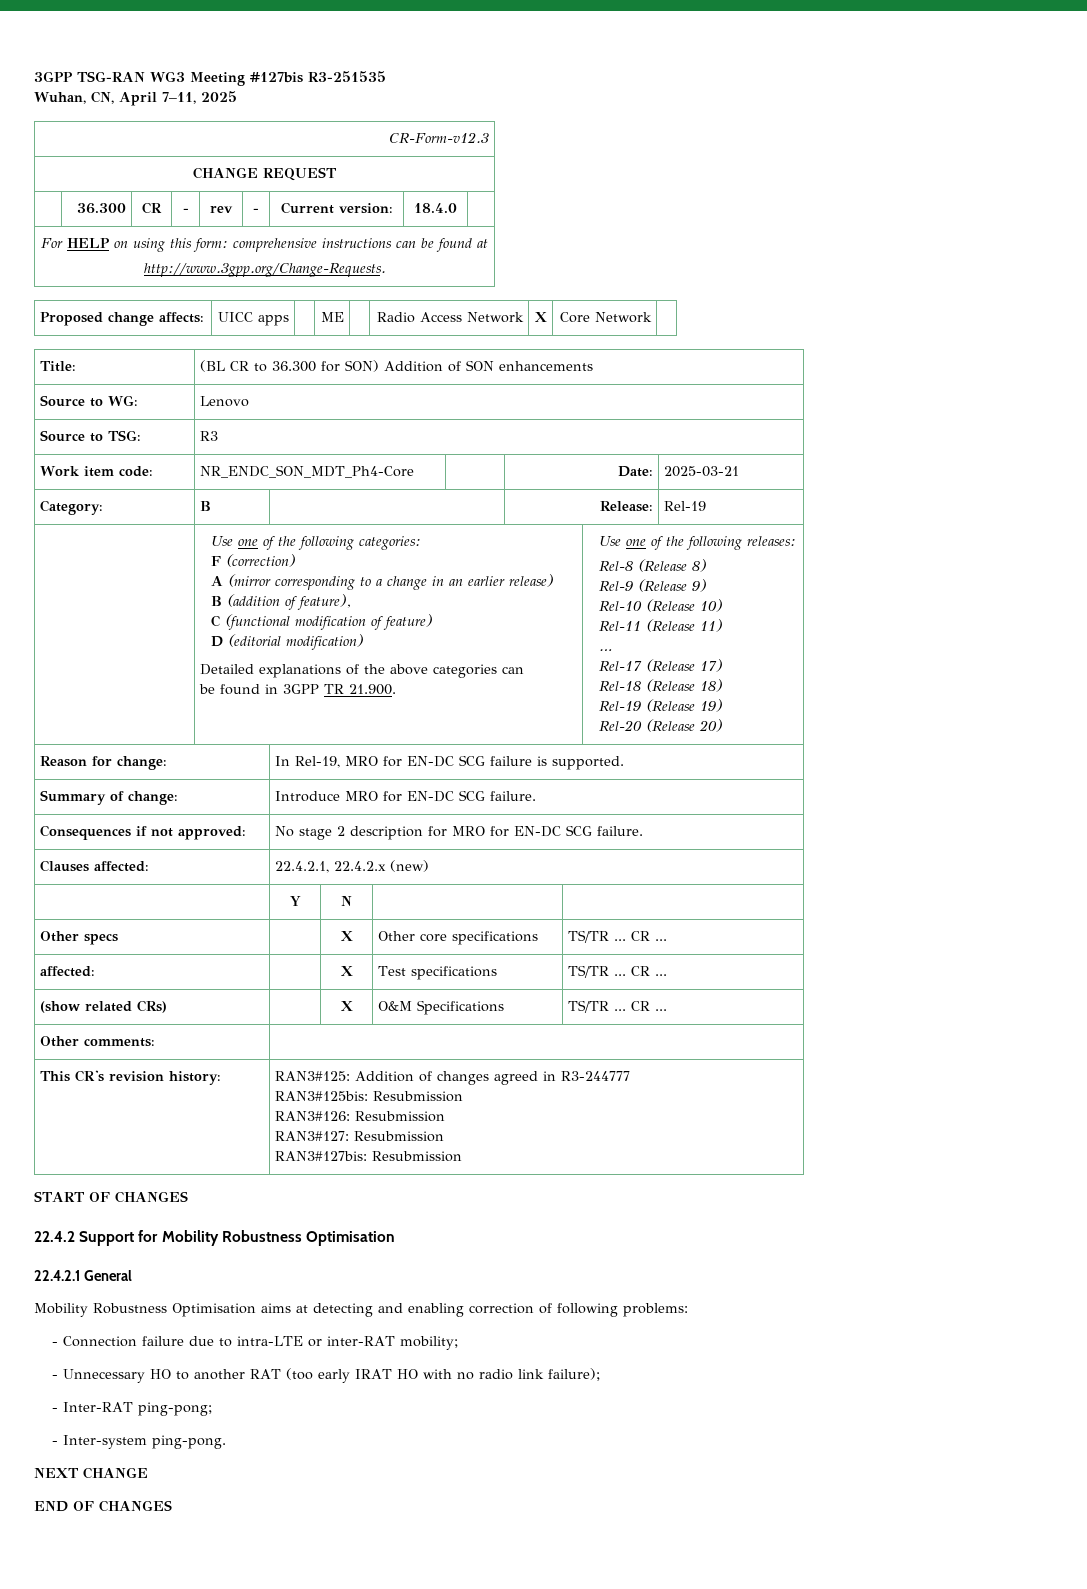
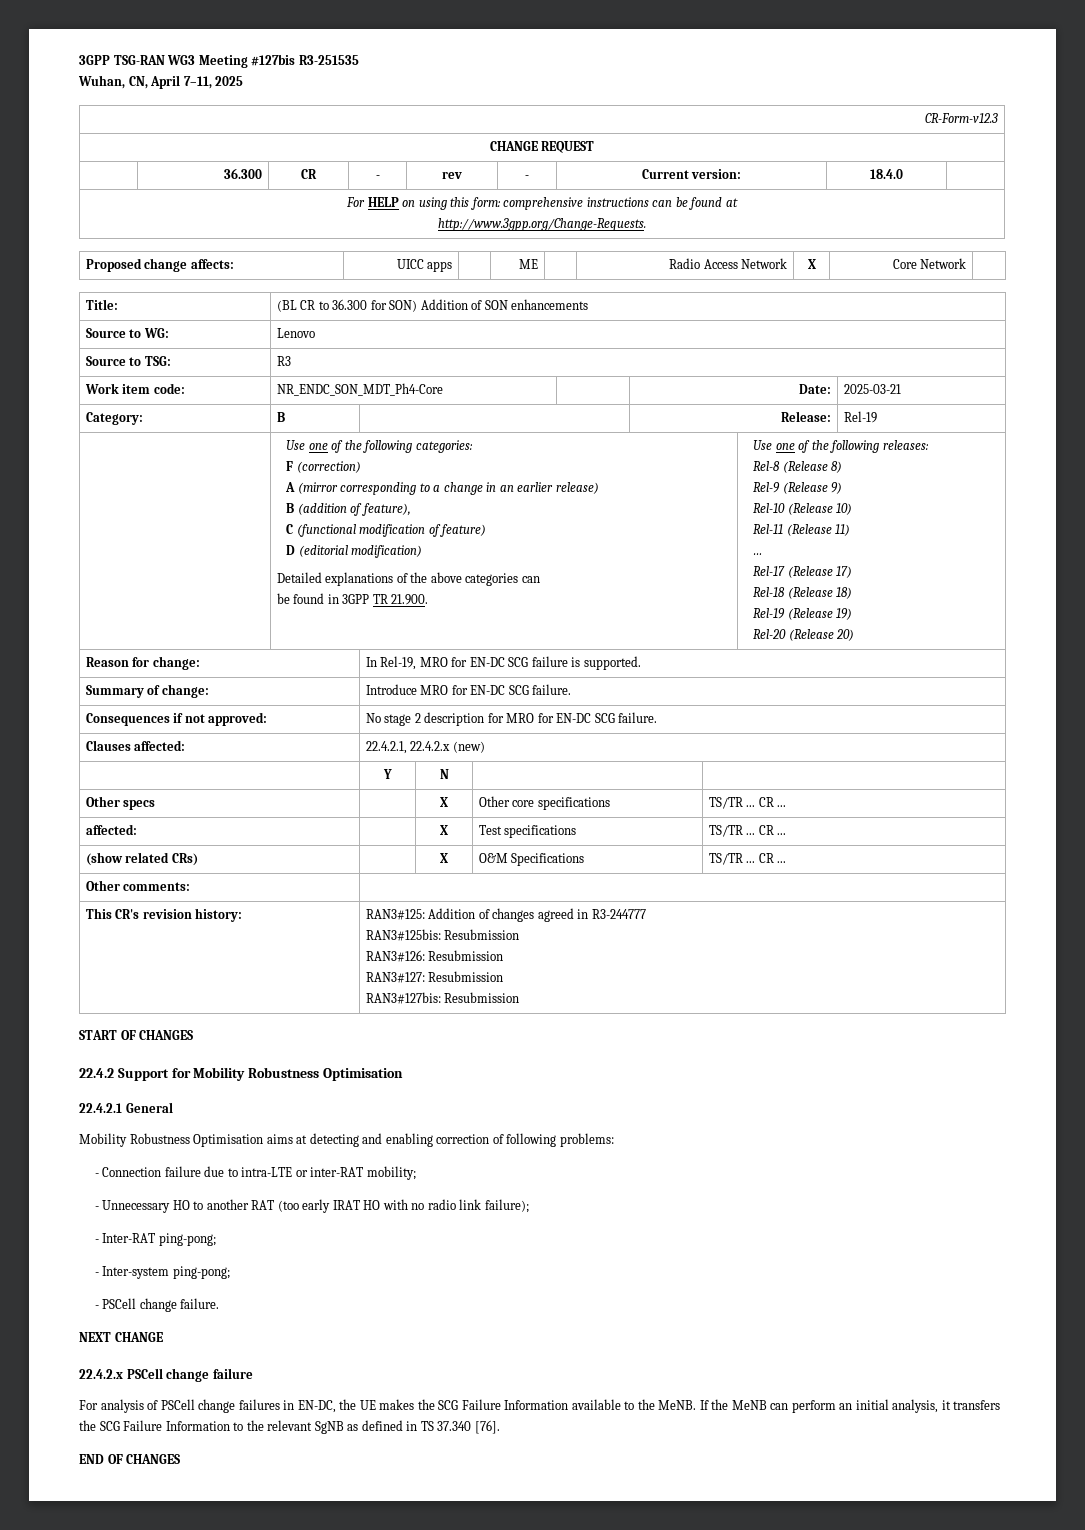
- - Inter-system ping-pong.
+ - Inter-system ping-pong;
+ - PSCell change failure.
  NEXT CHANGE
+ 22.4.2.x PSCell change failure
+ For analysis of PSCell change failures in EN-DC, the UE makes the SCG Failure Information available to the MeNB. If the MeNB can perform an initial analysis, it transfers the SCG Failure Information to the relevant SgNB as defined in TS 37.340 [76].

